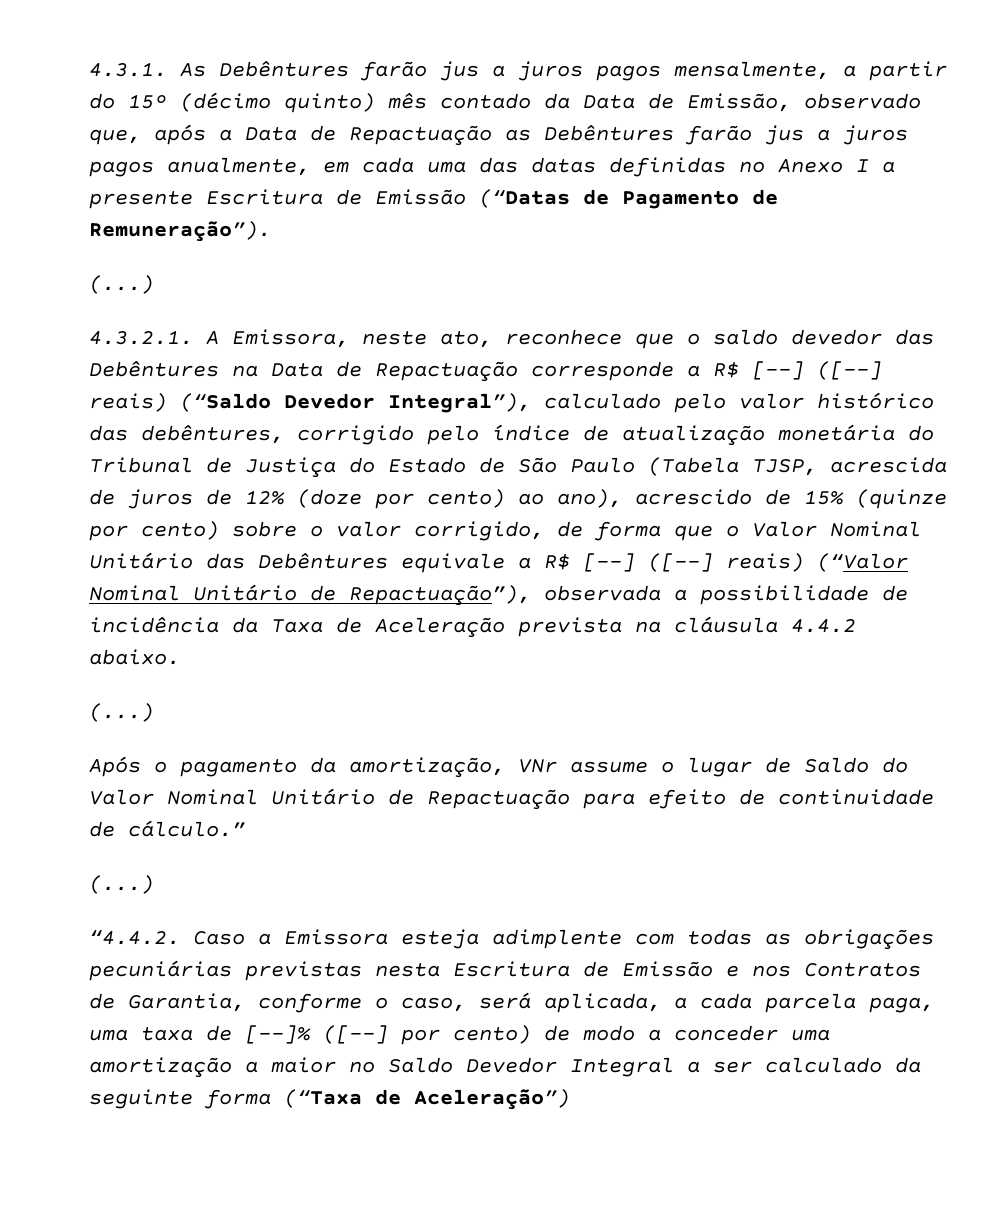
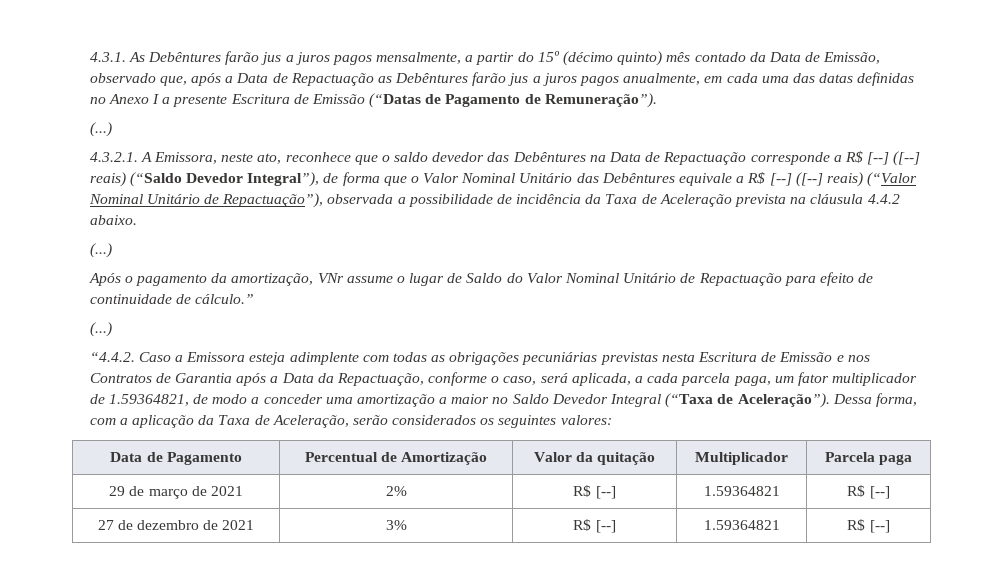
- 4.3.2.1. A Emissora, neste ato, reconhece que o saldo devedor das Debêntures na Data de Repactuação corresponde a R$ [--] ([--] reais) (“Saldo Devedor Integral”), calculado pelo valor histórico das debêntures, corrigido pelo índice de atualização monetária do Tribunal de Justiça do Estado de São Paulo (Tabela TJSP, acrescida de juros de 12% (doze por cento) ao ano), acrescido de 15% (quinze por cento) sobre o valor corrigido, de forma que o Valor Nominal Unitário das Debêntures equivale a R$ [--] ([--] reais) (“Valor Nominal Unitário de Repactuação”), observada a possibilidade de incidência da Taxa de Aceleração prevista na cláusula 4.4.2 abaixo.
+ 4.3.2.1. A Emissora, neste ato, reconhece que o saldo devedor das Debêntures na Data de Repactuação corresponde a R$ [--] ([--] reais) (“Saldo Devedor Integral”), de forma que o Valor Nominal Unitário das Debêntures equivale a R$ [--] ([--] reais) (“Valor Nominal Unitário de Repactuação”), observada a possibilidade de incidência da Taxa de Aceleração prevista na cláusula 4.4.2 abaixo.
- “4.4.2. Caso a Emissora esteja adimplente com todas as obrigações pecuniárias previstas nesta Escritura de Emissão e nos Contratos de Garantia, conforme o caso, será aplicada, a cada parcela paga, uma taxa de [--]% ([--] por cento) de modo a conceder uma amortização a maior no Saldo Devedor Integral a ser calculado da seguinte forma (“Taxa de Aceleração”)
+ “4.4.2. Caso a Emissora esteja adimplente com todas as obrigações pecuniárias previstas nesta Escritura de Emissão e nos Contratos de Garantia após a Data da Repactuação, conforme o caso, será aplicada, a cada parcela paga, um fator multiplicador de 1.59364821, de modo a conceder uma amortização a maior no Saldo Devedor Integral (“Taxa de Aceleração”). Dessa forma, com a aplicação da Taxa de Aceleração, serão considerados os seguintes valores:
+ Data de Pagamento | Percentual de Amortização | Valor da quitação | Multiplicador | Parcela paga
+ 29 de março de 2021 | 2% | R$ [--] | 1.59364821 | R$ [--]
+ 27 de dezembro de 2021 | 3% | R$ [--] | 1.59364821 | R$ [--]

